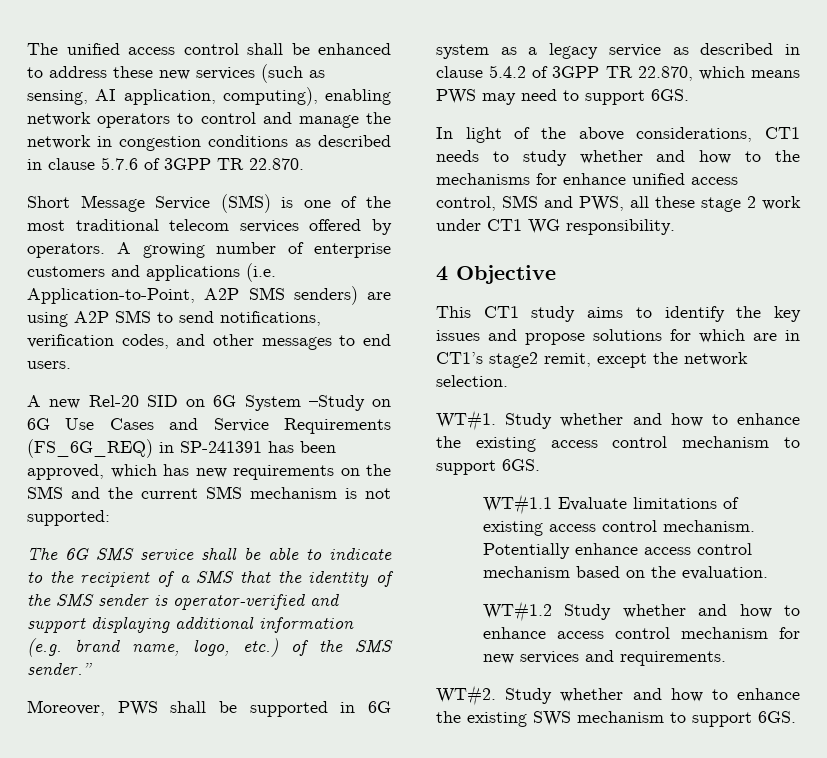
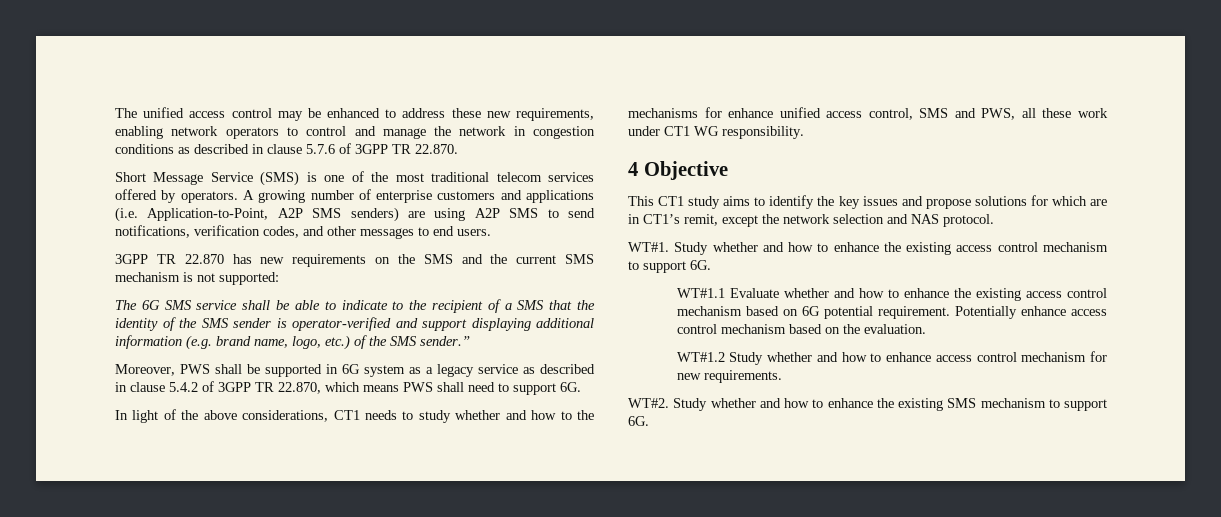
- The unified access control shall be enhanced to address these new services (such as sensing, AI application, computing), enabling network operators to control and manage the network in congestion conditions as described in clause 5.7.6 of 3GPP TR 22.870.
+ The unified access control may be enhanced to address these new requirements, enabling network operators to control and manage the network in congestion conditions as described in clause 5.7.6 of 3GPP TR 22.870.
- A new Rel-20 SID on 6G System –Study on 6G Use Cases and Service Requirements (FS_6G_REQ) in SP-241391 has been approved, which has new requirements on the SMS and the current SMS mechanism is not supported:
+ 3GPP TR 22.870 has new requirements on the SMS and the current SMS mechanism is not supported:
- Moreover, PWS shall be supported in 6G system as a legacy service as described in clause 5.4.2 of 3GPP TR 22.870, which means PWS may need to support 6GS.
+ Moreover, PWS shall be supported in 6G system as a legacy service as described in clause 5.4.2 of 3GPP TR 22.870, which means PWS shall need to support 6G.
- In light of the above considerations, CT1 needs to study whether and how to the mechanisms for enhance unified access control, SMS and PWS, all these stage 2 work under CT1 WG responsibility.
+ In light of the above considerations, CT1 needs to study whether and how to the mechanisms for enhance unified access control, SMS and PWS, all these work under CT1 WG responsibility.
- This CT1 study aims to identify the key issues and propose solutions for which are in CT1’s stage2 remit, except the network selection.
+ This CT1 study aims to identify the key issues and propose solutions for which are in CT1’s remit, except the network selection and NAS protocol.
- Study whether and how to enhance the existing access control mechanism to support 6GS.
+ Study whether and how to enhance the existing access control mechanism to support 6G.
- WT#1.1 Evaluate limitations of existing access control mechanism.
+ WT#1.1 Evaluate whether and how to enhance the existing access control mechanism based on 6G potential requirement.
- WT#1.2 Study whether and how to enhance access control mechanism for new services and requirements.
+ WT#1.2 Study whether and how to enhance access control mechanism for new requirements.
- Study whether and how to enhance the existing SWS mechanism to support 6GS.
+ Study whether and how to enhance the existing SMS mechanism to support 6G.

